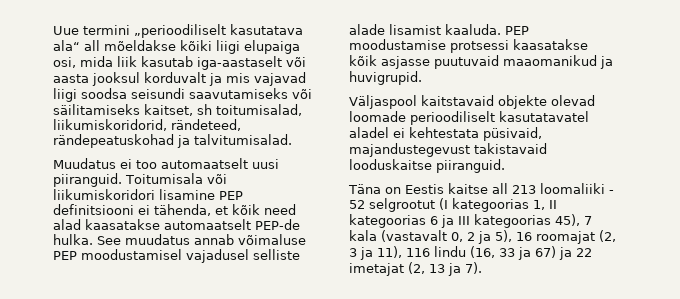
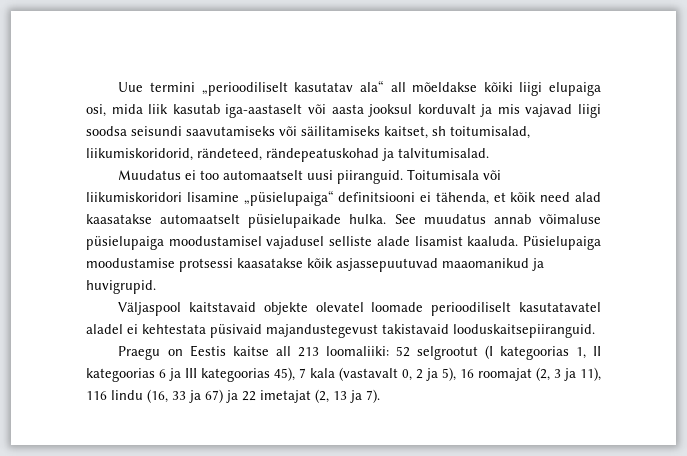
- Uue termini „perioodiliselt kasutatava ala“ all mõeldakse kõiki liigi elupaiga osi, mida liik kasutab iga-aastaselt või aasta jooksul korduvalt ja mis vajavad liigi soodsa seisundi saavutamiseks või säilitamiseks kaitset, sh toitumisalad, liikumiskoridorid, rändeteed, rändepeatuskohad ja talvitumisalad.
+ Uue termini „perioodiliselt kasutatav ala“ all mõeldakse kõiki liigi elupaiga osi, mida liik kasutab iga-aastaselt või aasta jooksul korduvalt ja mis vajavad liigi soodsa seisundi saavutamiseks või säilitamiseks kaitset, sh toitumisalad, liikumiskoridorid, rändeteed, rändepeatuskohad ja talvitumisalad.
- Toitumisala või liikumiskoridori lisamine PEP definitsiooni ei tähenda, et kõik need alad kaasatakse automaatselt PEP-de hulka.
+ Toitumisala või liikumiskoridori lisamine „püsielupaiga“ definitsiooni ei tähenda, et kõik need alad kaasatakse automaatselt püsielupaikade hulka.
- See muudatus annab võimaluse PEP moodustamisel vajadusel selliste alade lisamist kaaluda.
+ See muudatus annab võimaluse püsielupaiga moodustamisel vajadusel selliste alade lisamist kaaluda.
- PEP moodustamise protsessi kaasatakse kõik asjasse puutuvaid maaomanikud ja huvigrupid.
+ Püsielupaiga moodustamise protsessi kaasatakse kõik asjassepuutuvad maaomanikud ja huvigrupid.
- Väljaspool kaitstavaid objekte olevad loomade perioodiliselt kasutatavatel aladel ei kehtestata püsivaid, majandustegevust takistavaid looduskaitse piiranguid.
- Täna on Eestis kaitse all 213 loomaliiki - 52 selgrootut (I kategoorias 1, II kategoorias 6 ja III kategoorias 45), 7 kala (vastavalt 0, 2 ja 5), 16 roomajat (2, 3 ja 11), 116 lindu (16, 33 ja 67) ja 22 imetajat (2, 13 ja 7).
+ Väljaspool kaitstavaid objekte olevatel loomade perioodiliselt kasutatavatel aladel ei kehtestata püsivaid majandustegevust takistavaid looduskaitsepiiranguid.
+ Praegu on Eestis kaitse all 213 loomaliiki: 52 selgrootut (I kategoorias 1, II kategoorias 6 ja III kategoorias 45), 7 kala (vastavalt 0, 2 ja 5), 16 roomajat (2, 3 ja 11), 116 lindu (16, 33 ja 67) ja 22 imetajat (2, 13 ja 7).

